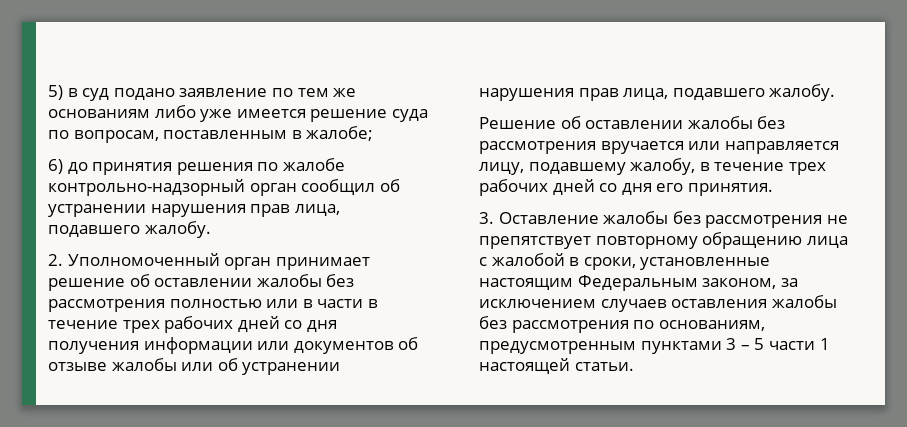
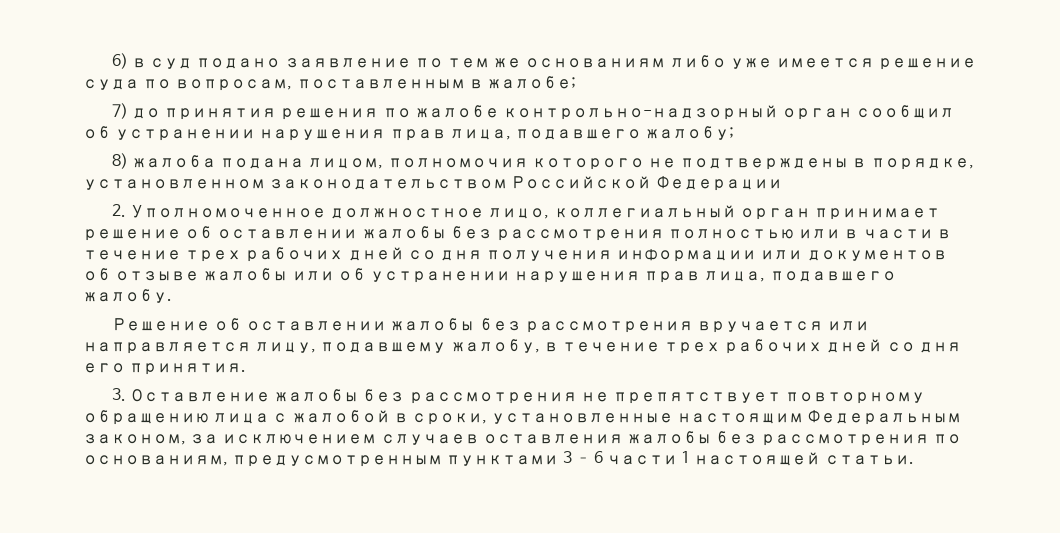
- 5) в суд подано заявление по тем же основаниям либо уже имеется решение суда по вопросам, поставленным в жалобе;
+ 6) в суд подано заявление по тем же основаниям либо уже имеется решение суда по вопросам, поставленным в жалобе;
- 6) до принятия решения по жалобе контрольно-надзорный орган сообщил об устранении нарушения прав лица, подавшего жалобу.
- 2. Уполномоченный орган принимает решение об оставлении жалобы без рассмотрения полностью или в части в течение трех рабочих дней со дня получения информации или документов об отзыве жалобы или об устранении нарушения прав лица, подавшего жалобу.
+ 7) до принятия решения по жалобе контрольно-надзорный орган сообщил об устранении нарушения прав лица, подавшего жалобу;
+ 8) жалоба подана лицом, полномочия которого не подтверждены в порядке, установленном законодательством Российской Федерации
+ 2. Уполномоченное должностное лицо, коллегиальный орган принимает решение об оставлении жалобы без рассмотрения полностью или в части в течение трех рабочих дней со дня получения информации или документов об отзыве жалобы или об устранении нарушения прав лица, подавшего жалобу.
- 3. Оставление жалобы без рассмотрения не препятствует повторному обращению лица с жалобой в сроки, установленные настоящим Федеральным законом, за исключением случаев оставления жалобы без рассмотрения по основаниям, предусмотренным пунктами 3 – 5 части 1 настоящей статьи.
+ 3. Оставление жалобы без рассмотрения не препятствует повторному обращению лица с жалобой в сроки, установленные настоящим Федеральным законом, за исключением случаев оставления жалобы без рассмотрения по основаниям, предусмотренным пунктами 3 – 6 части 1 настоящей статьи.

